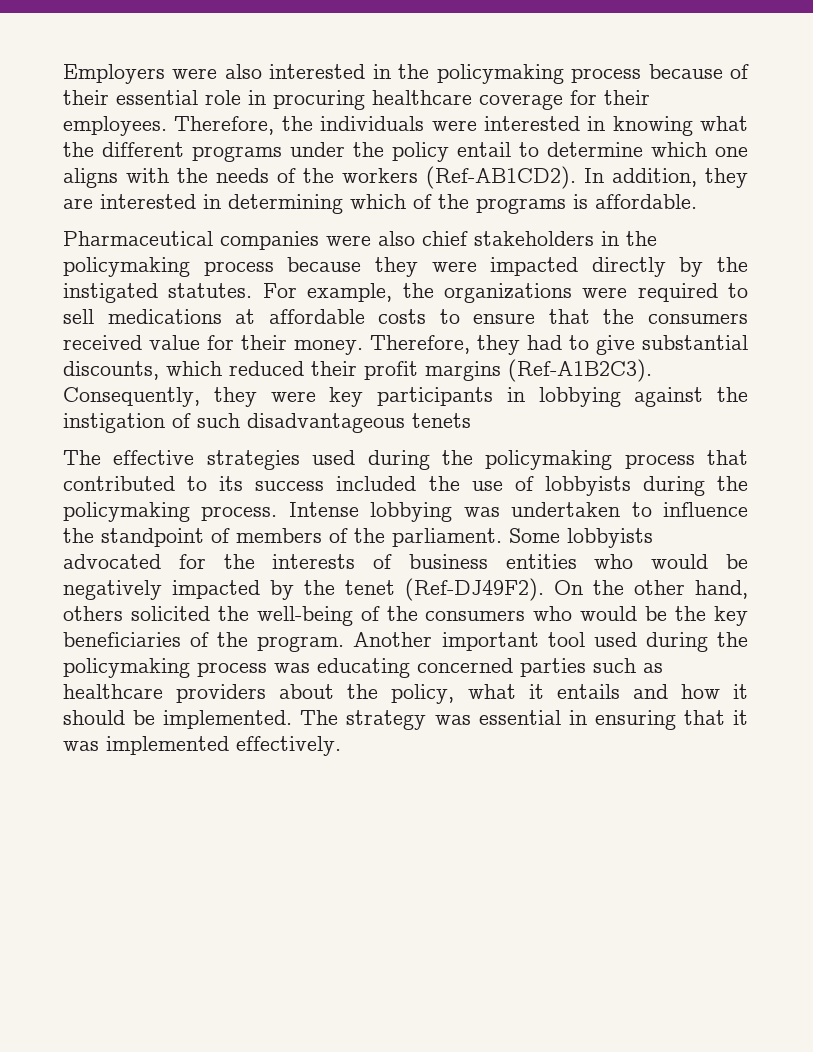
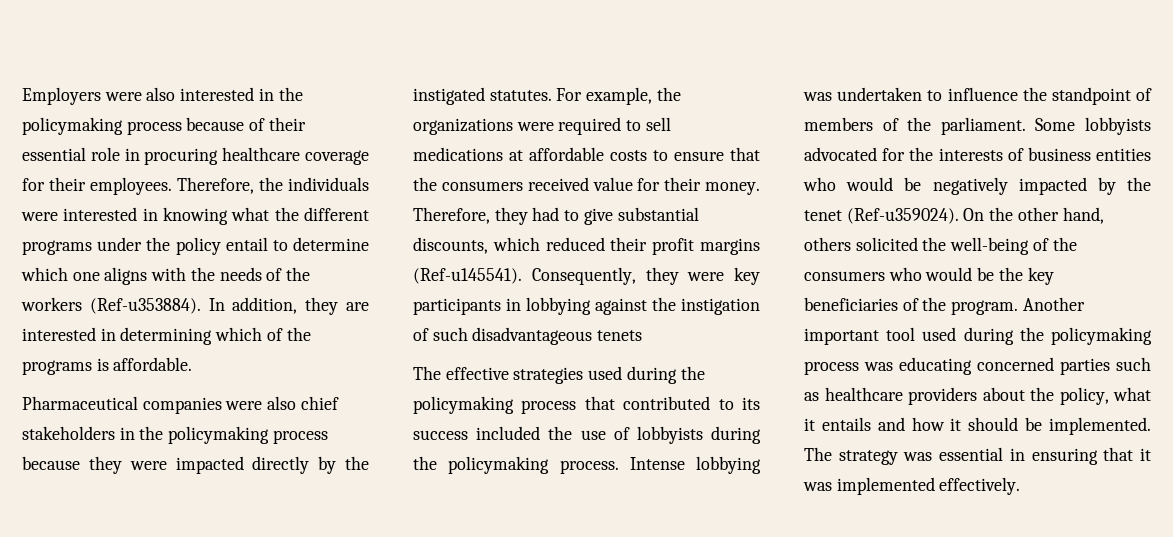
- Therefore, the individuals were interested in knowing what the different programs under the policy entail to determine which one aligns with the needs of the workers (Ref-AB1CD2).
+ Therefore, the individuals were interested in knowing what the different programs under the policy entail to determine which one aligns with the needs of the workers (Ref-u353884).
- Therefore, they had to give substantial discounts, which reduced their profit margins (Ref-A1B2C3).
+ Therefore, they had to give substantial discounts, which reduced their profit margins (Ref-u145541).
- Some lobbyists advocated for the interests of business entities who would be negatively impacted by the tenet (Ref-DJ49F2).
+ Some lobbyists advocated for the interests of business entities who would be negatively impacted by the tenet (Ref-u359024).

